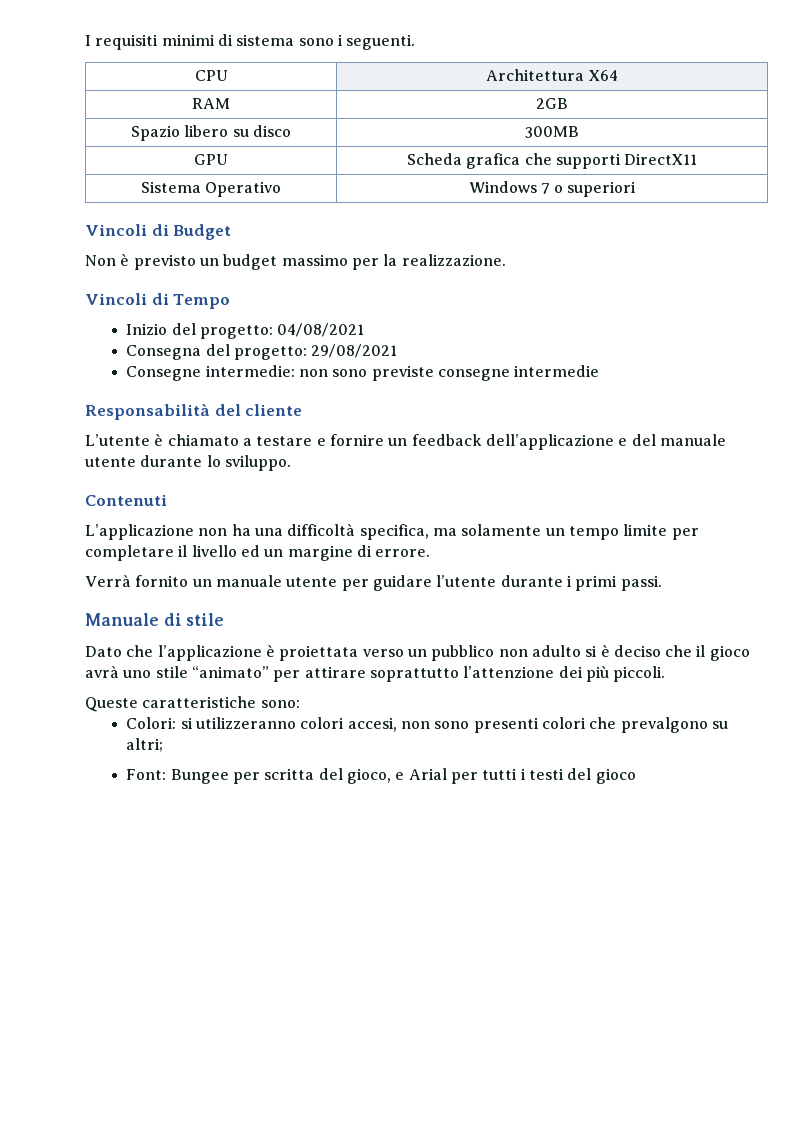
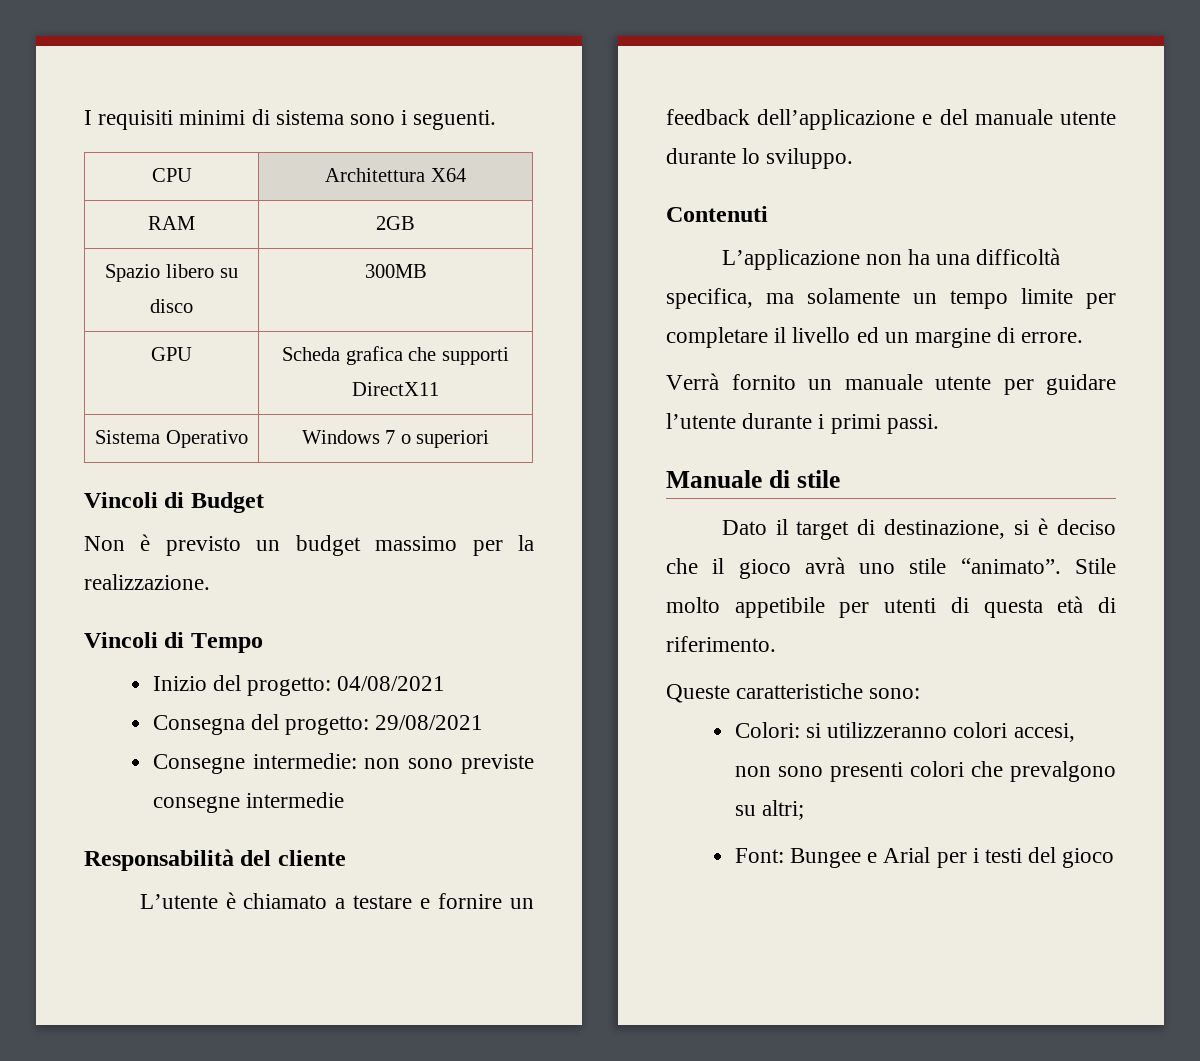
- Dato che l’applicazione è proiettata verso un pubblico non adulto si è deciso che il gioco avrà uno stile “animato” per attirare soprattutto l’attenzione dei più piccoli.
+ Dato il target di destinazione, si è deciso che il gioco avrà uno stile “animato”. Stile molto appetibile per utenti di questa età di riferimento.
- Font: Bungee per scritta del gioco, e Arial per tutti i testi del gioco
+ Font: Bungee e Arial per i testi del gioco

